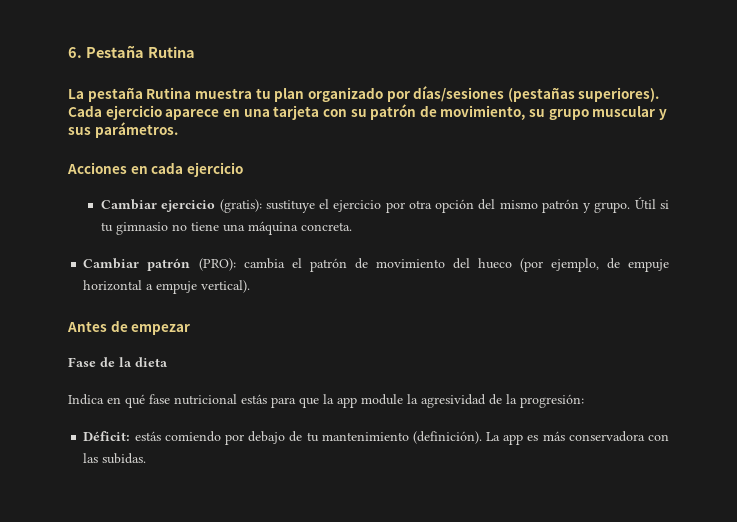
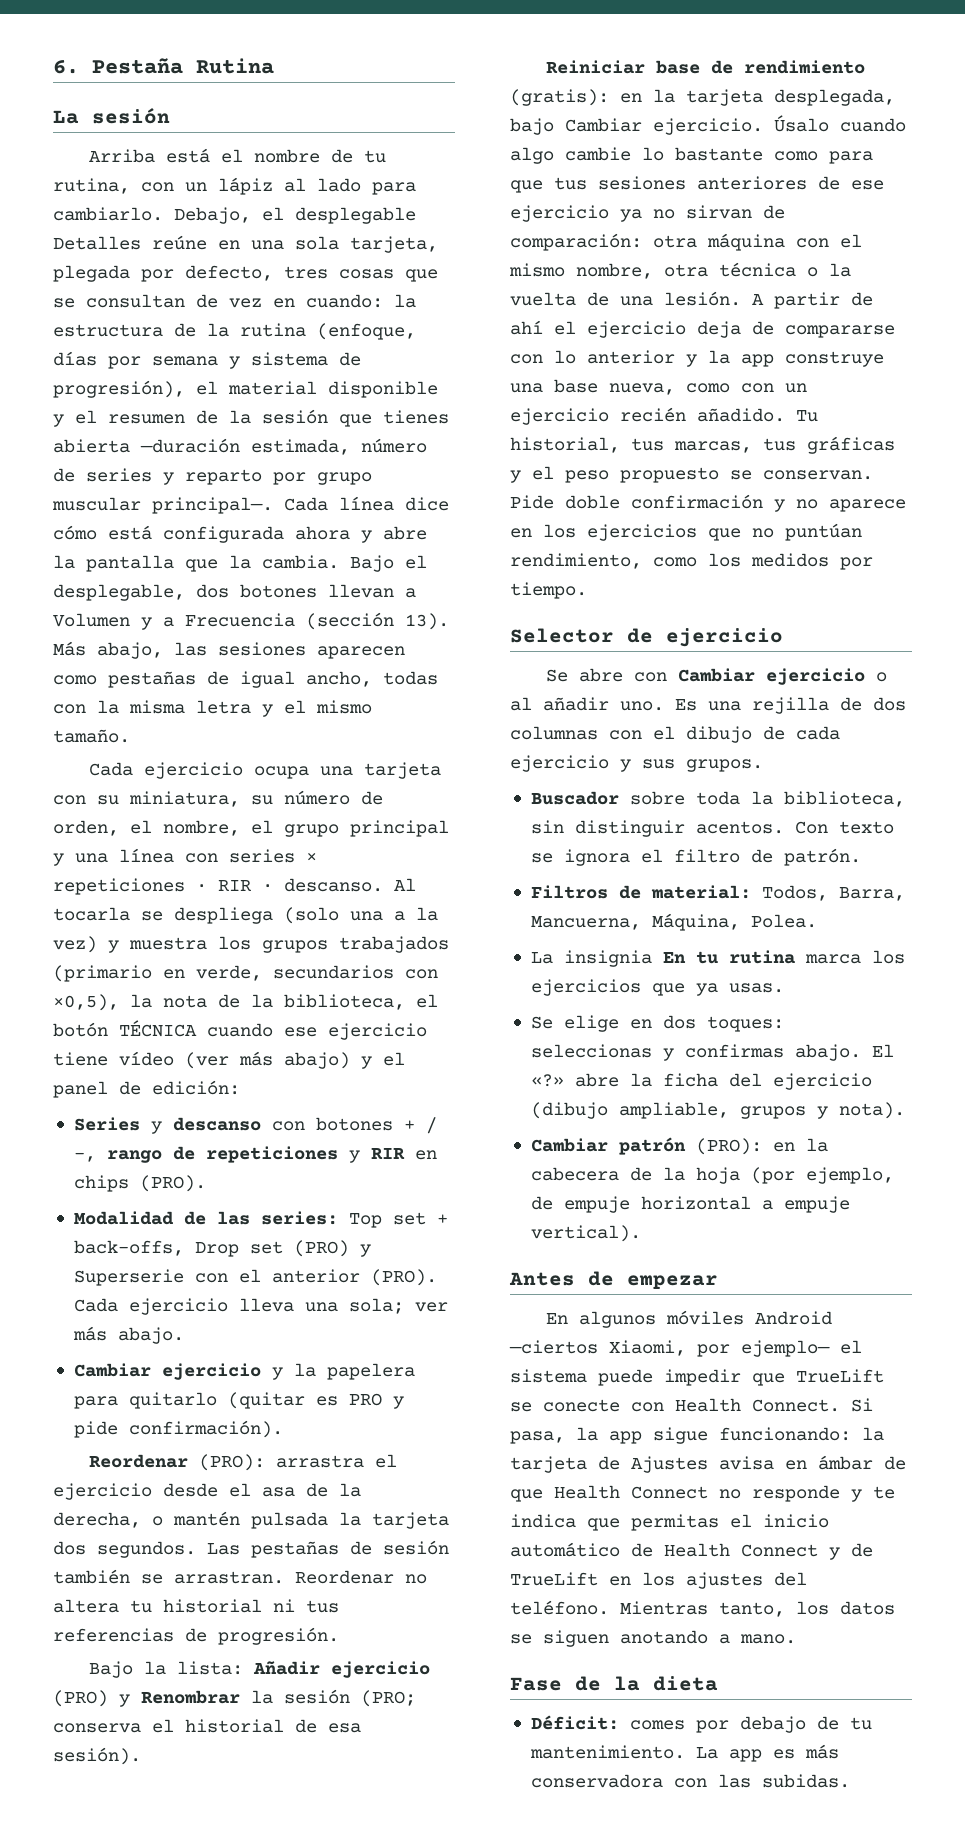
- La pestaña Rutina muestra tu plan organizado por días/sesiones (pestañas superiores). Cada ejercicio aparece en una tarjeta con su patrón de movimiento, su grupo muscular y sus parámetros.
- Acciones en cada ejercicio
- Cambiar ejercicio (gratis): sustituye el ejercicio por otra opción del mismo patrón y grupo. Útil si tu gimnasio no tiene una máquina concreta.
- Cambiar patrón (PRO): cambia el patrón de movimiento del hueco (por ejemplo, de empuje horizontal a empuje vertical).
+ La sesión
+ Arriba está el nombre de tu rutina, con un lápiz al lado para cambiarlo. Debajo, el desplegable Detalles reúne en una sola tarjeta, plegada por defecto, tres cosas que se consultan de vez en cuando: la estructura de la rutina (enfoque, días por semana y sistema de progresión), el material disponible y el resumen de la sesión que tienes abierta —duración estimada, número de series y reparto por grupo muscular principal—. Cada línea dice cómo está configurada ahora y abre la pantalla que la cambia. Bajo el desplegable, dos botones llevan a Volumen y a Frecuencia (sección 13). Más abajo, las sesiones aparecen como pestañas de igual ancho, todas con la misma letra y el mismo tamaño.
+ Cada ejercicio ocupa una tarjeta con su miniatura, su número de orden, el nombre, el grupo principal y una línea con series × repeticiones · RIR · descanso. Al tocarla se despliega (solo una a la vez) y muestra los grupos trabajados (primario en verde, secundarios con ×0,5), la nota de la biblioteca, el botón TÉCNICA cuando ese ejercicio tiene vídeo (ver más abajo) y el panel de edición:
+ Series y descanso con botones + / −, rango de repeticiones y RIR en chips (PRO).
+ Modalidad de las series: Top set + back-offs, Drop set (PRO) y Superserie con el anterior (PRO). Cada ejercicio lleva una sola; ver más abajo.
+ Cambiar ejercicio y la papelera para quitarlo (quitar es PRO y pide confirmación).
+ Reordenar (PRO): arrastra el ejercicio desde el asa de la derecha, o mantén pulsada la tarjeta dos segundos. Las pestañas de sesión también se arrastran. Reordenar no altera tu historial ni tus referencias de progresión.
+ Bajo la lista: Añadir ejercicio (PRO) y Renombrar la sesión (PRO; conserva el historial de esa sesión).
+ Reiniciar base de rendimiento (gratis): en la tarjeta desplegada, bajo Cambiar ejercicio. Úsalo cuando algo cambie lo bastante como para que tus sesiones anteriores de ese ejercicio ya no sirvan de comparación: otra máquina con el mismo nombre, otra técnica o la vuelta de una lesión. A partir de ahí el ejercicio deja de compararse con lo anterior y la app construye una base nueva, como con un ejercicio recién añadido. Tu historial, tus marcas, tus gráficas y el peso propuesto se conservan. Pide doble confirmación y no aparece en los ejercicios que no puntúan rendimiento, como los medidos por tiempo.
+ Selector de ejercicio
+ Se abre con Cambiar ejercicio o al añadir uno. Es una rejilla de dos columnas con el dibujo de cada ejercicio y sus grupos.
+ Buscador sobre toda la biblioteca, sin distinguir acentos. Con texto se ignora el filtro de patrón.
+ Filtros de material: Todos, Barra, Mancuerna, Máquina, Polea.
+ La insignia En tu rutina marca los ejercicios que ya usas.
+ Se elige en dos toques: seleccionas y confirmas abajo. El «?» abre la ficha del ejercicio (dibujo ampliable, grupos y nota).
+ Cambiar patrón (PRO): en la cabecera de la hoja (por ejemplo, de empuje horizontal a empuje vertical).
+ En algunos móviles Android —ciertos Xiaomi, por ejemplo— el sistema puede impedir que TrueLift se conecte con Health Connect. Si pasa, la app sigue funcionando: la tarjeta de Ajustes avisa en ámbar de que Health Connect no responde y te indica que permitas el inicio automático de Health Connect y de TrueLift en los ajustes del teléfono. Mientras tanto, los datos se siguen anotando a mano.
  Fase de la dieta
- Indica en qué fase nutricional estás para que la app module la agresividad de la progresión:
- Déficit: estás comiendo por debajo de tu mantenimiento (definición).
+ Déficit: comes por debajo de tu mantenimiento.

